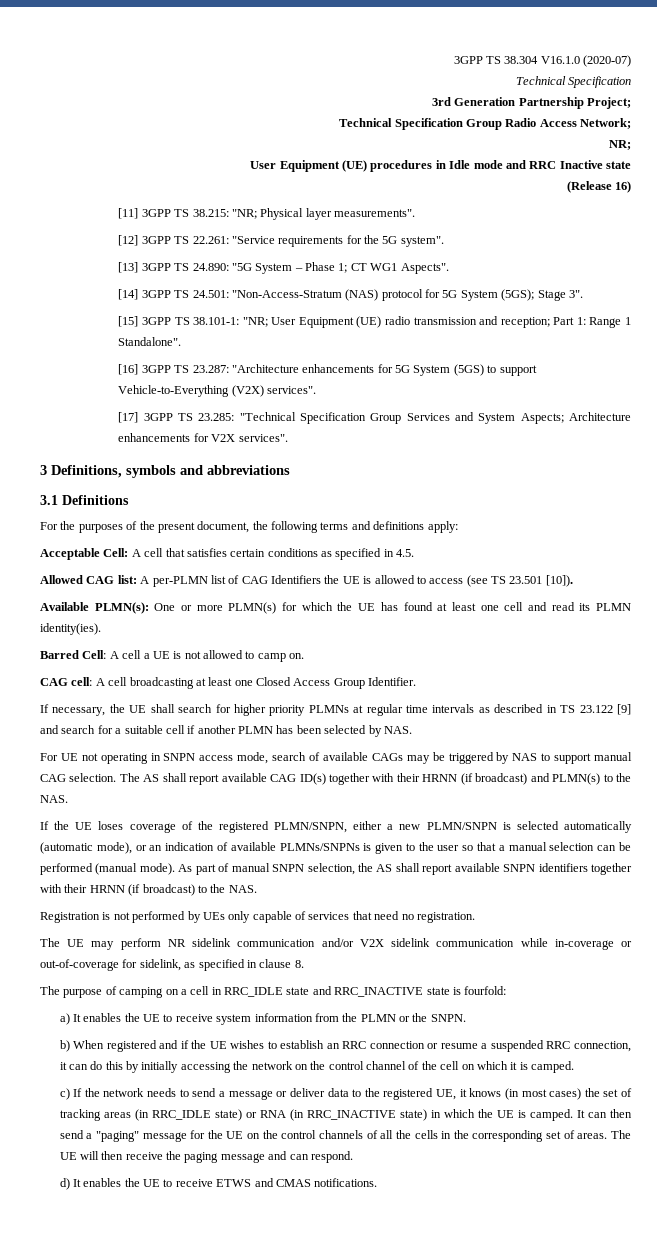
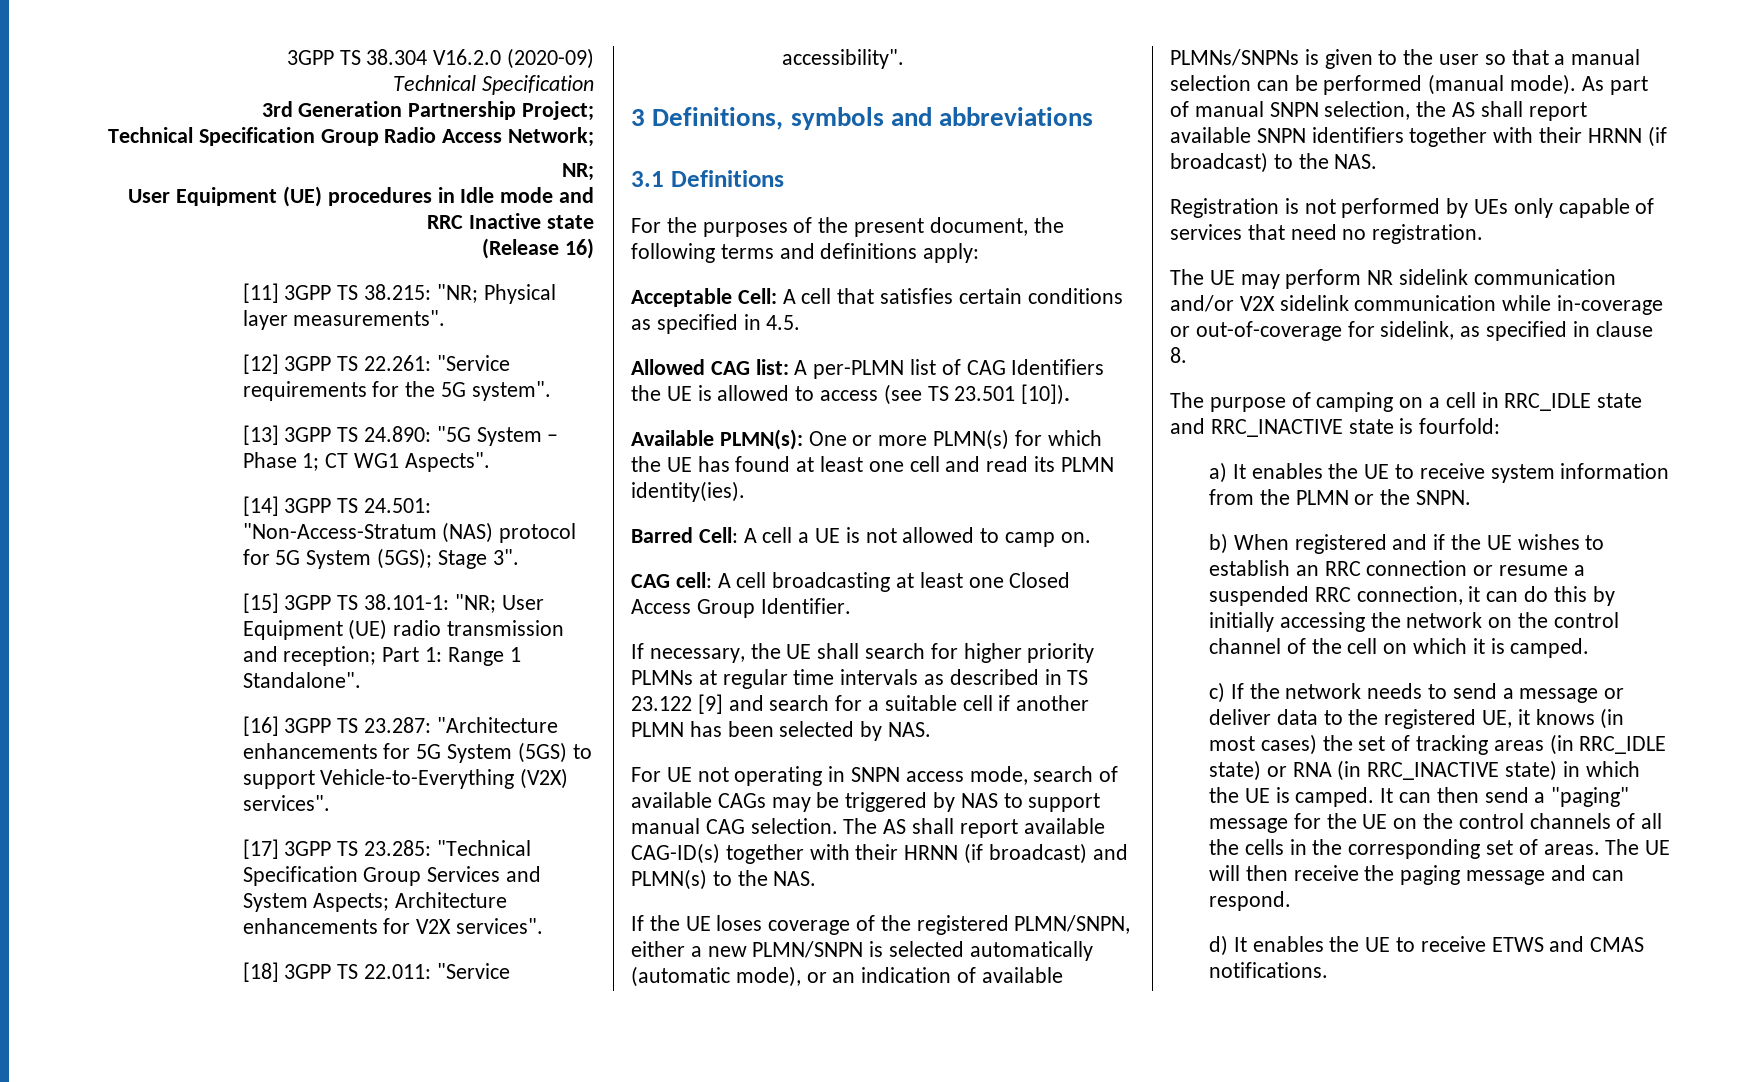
- 3GPP TS 38.304 V16.1.0 (2020-07)
+ 3GPP TS 38.304 V16.2.0 (2020-09)
+ [18] 3GPP TS 22.011: "Service accessibility".
- The AS shall report available CAG ID(s) together with their HRNN (if broadcast) and PLMN(s) to the NAS.
+ The AS shall report available CAG-ID(s) together with their HRNN (if broadcast) and PLMN(s) to the NAS.

